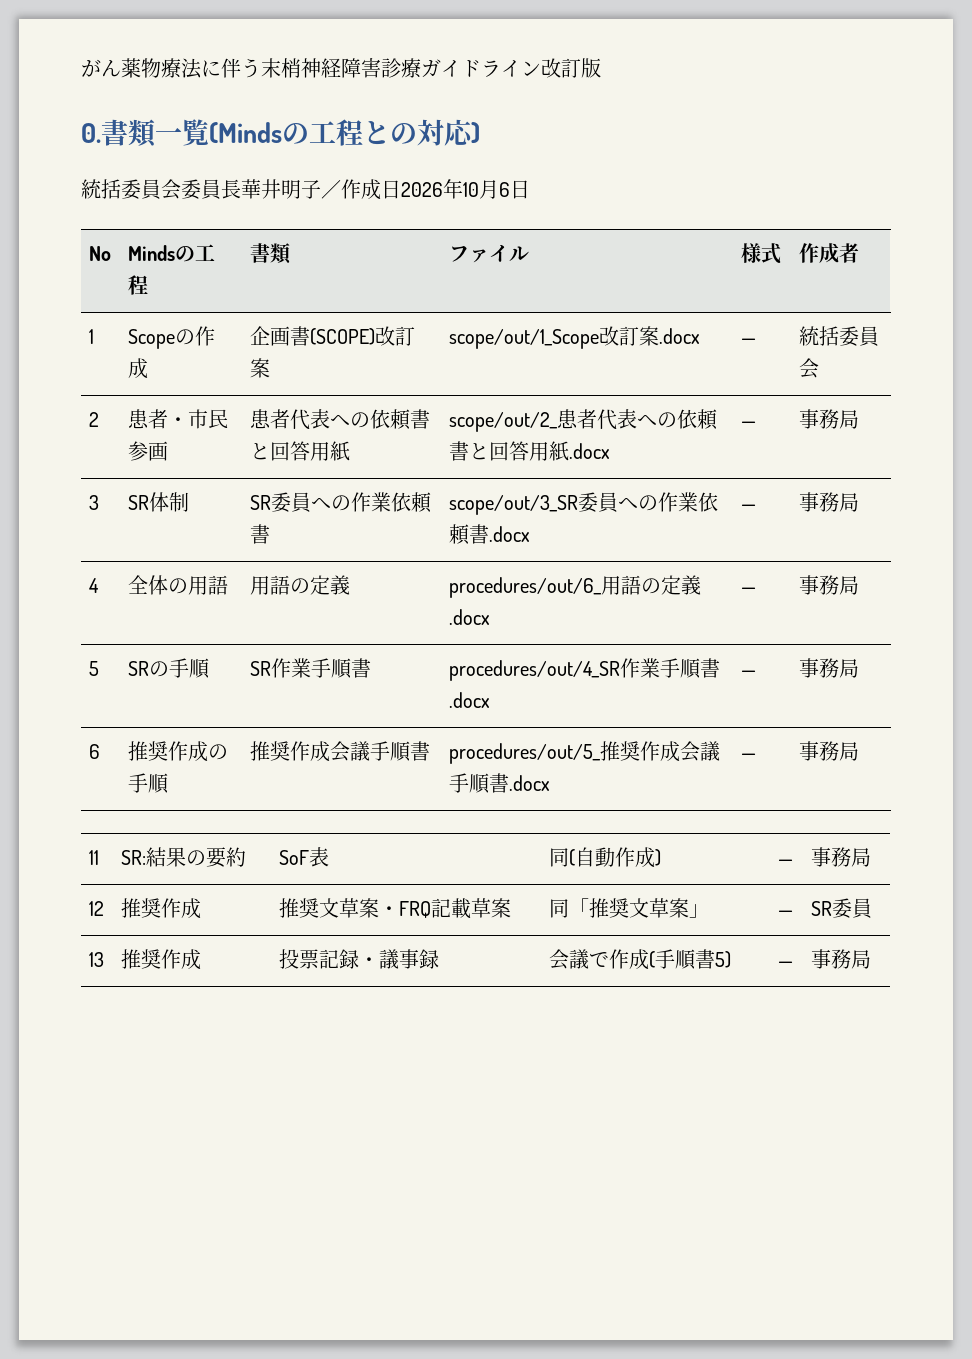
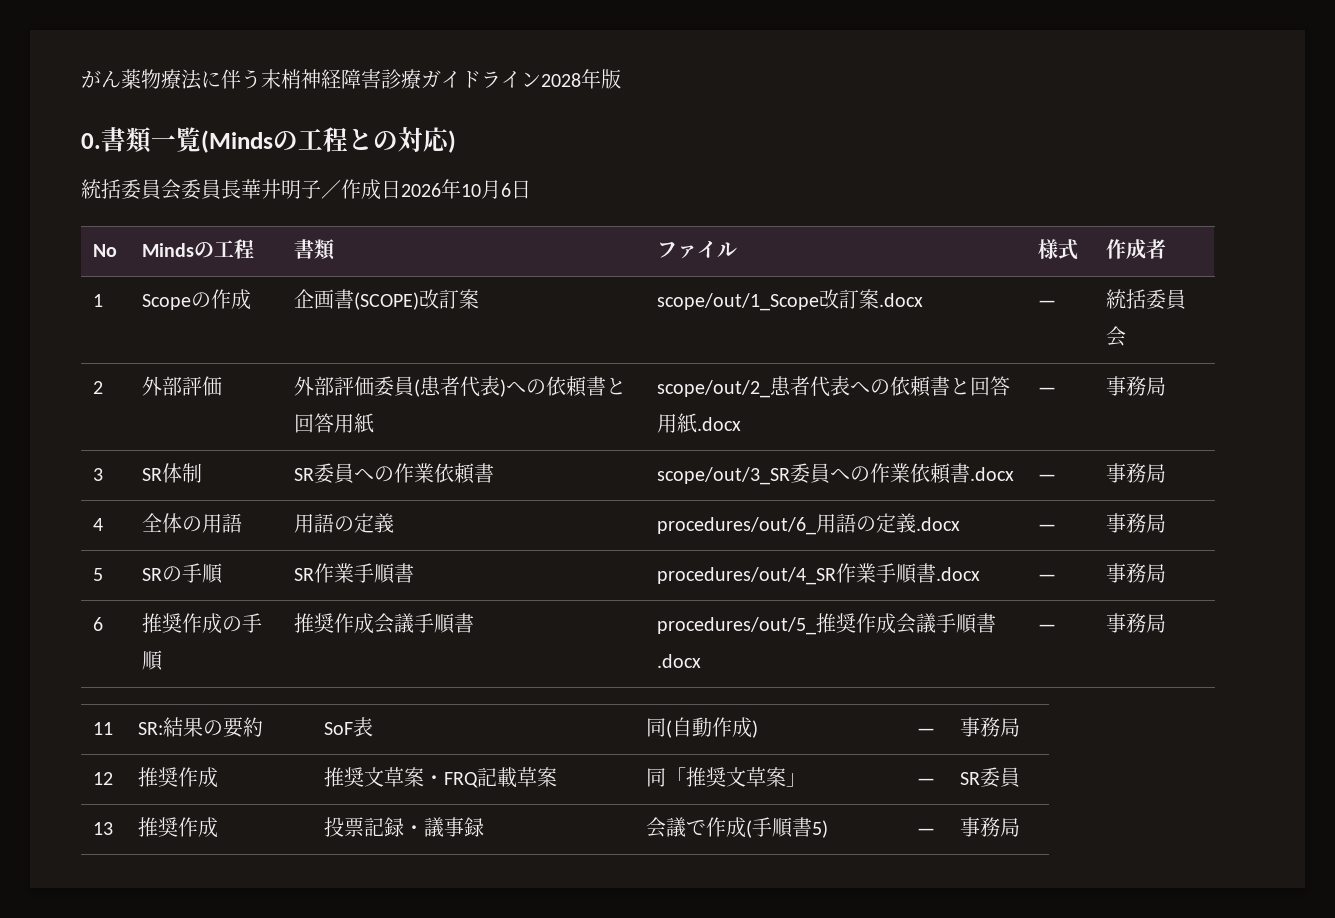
- がん薬物療法に伴う末梢神経障害診療ガイドライン改訂版
+ がん薬物療法に伴う末梢神経障害診療ガイドライン2028年版
- 2 | 患者・市民参画 | 患者代表への依頼書と回答用紙 | scope/out/2_患者代表への依頼書と回答用紙.docx | — | 事務局
+ 2 | 外部評価 | 外部評価委員(患者代表)への依頼書と回答用紙 | scope/out/2_患者代表への依頼書と回答用紙.docx | — | 事務局

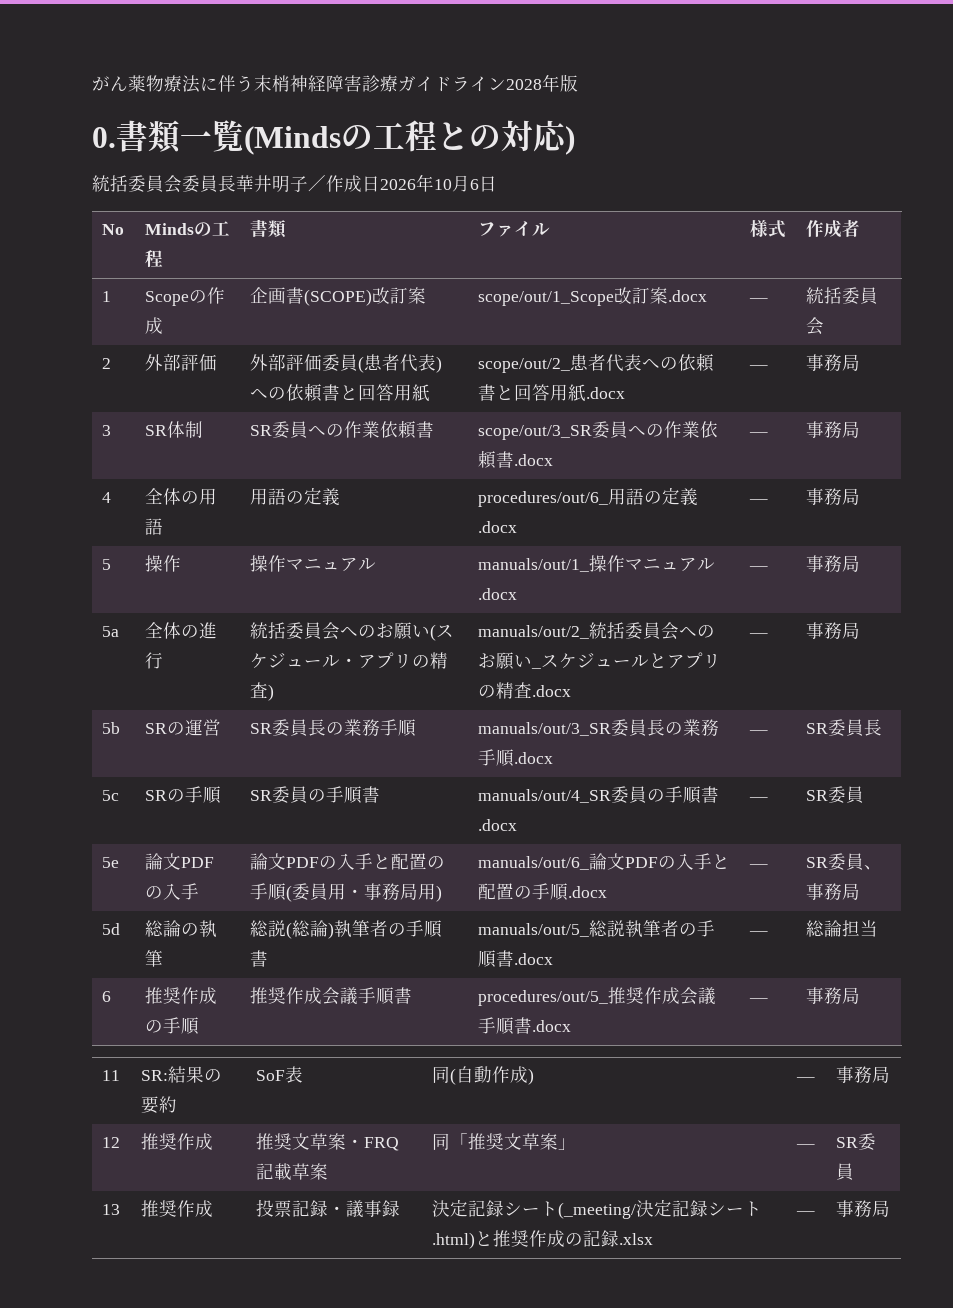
- 5 | SRの手順 | SR作業手順書 | procedures/out/4_SR作業手順書.docx | — | 事務局
+ 5 | 操作 | 操作マニュアル | manuals/out/1_操作マニュアル.docx | — | 事務局
+ 5a | 全体の進行 | 統括委員会へのお願い(スケジュール・アプリの精査) | manuals/out/2_統括委員会へのお願い_スケジュールとアプリの精査.docx | — | 事務局
+ 5b | SRの運営 | SR委員長の業務手順 | manuals/out/3_SR委員長の業務手順.docx | — | SR委員長
+ 5c | SRの手順 | SR委員の手順書 | manuals/out/4_SR委員の手順書.docx | — | SR委員
+ 5e | 論文PDFの入手 | 論文PDFの入手と配置の手順(委員用・事務局用) | manuals/out/6_論文PDFの入手と配置の手順.docx | — | SR委員、事務局
+ 5d | 総論の執筆 | 総説(総論)執筆者の手順書 | manuals/out/5_総説執筆者の手順書.docx | — | 総論担当
- 13 | 推奨作成 | 投票記録・議事録 | 会議で作成(手順書5) | — | 事務局
+ 13 | 推奨作成 | 投票記録・議事録 | 決定記録シート(_meeting/決定記録シート.html)と推奨作成の記録.xlsx | — | 事務局

